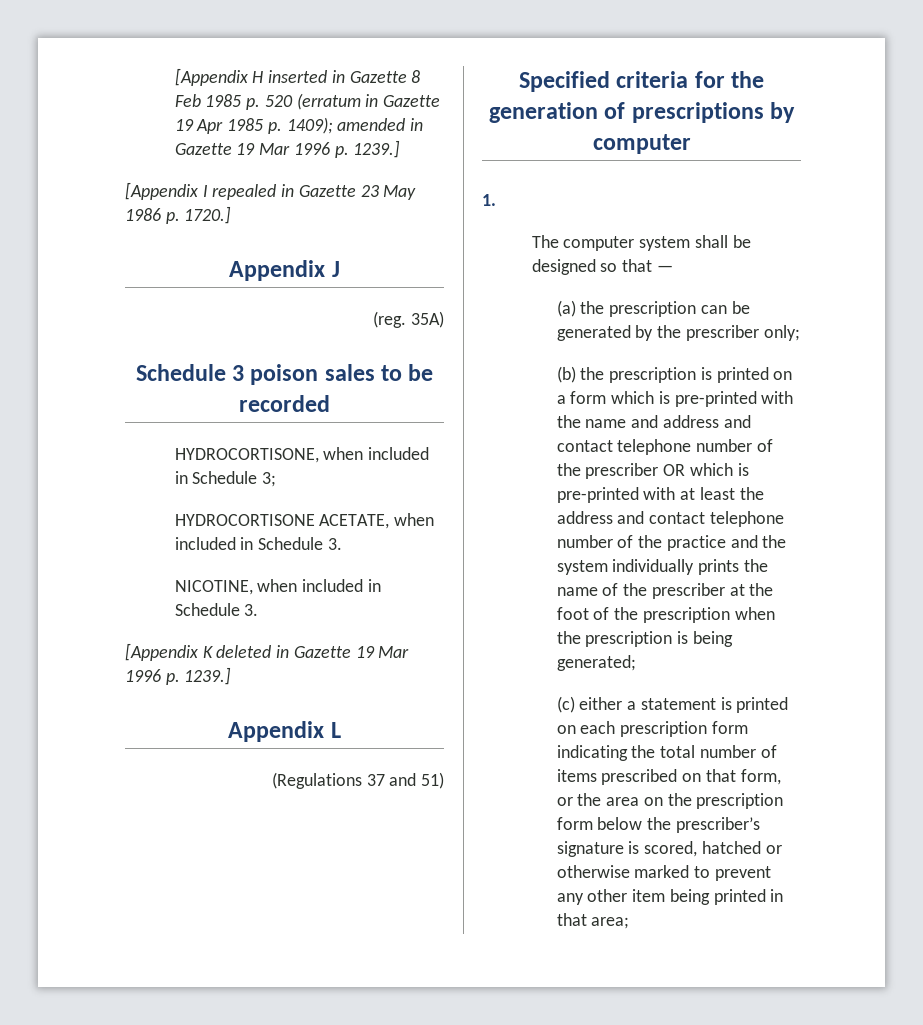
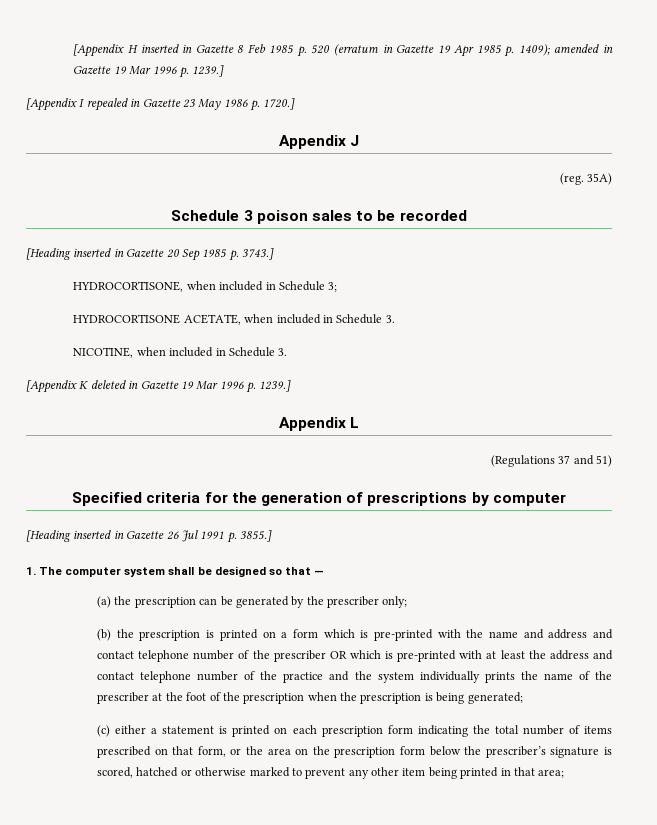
+ [Heading inserted in Gazette 20 Sep 1985 p. 3743.]
+ [Heading inserted in Gazette 26 Jul 1991 p. 3855.]
- 1.
- The computer system shall be designed so that —
+ 1. The computer system shall be designed so that —

